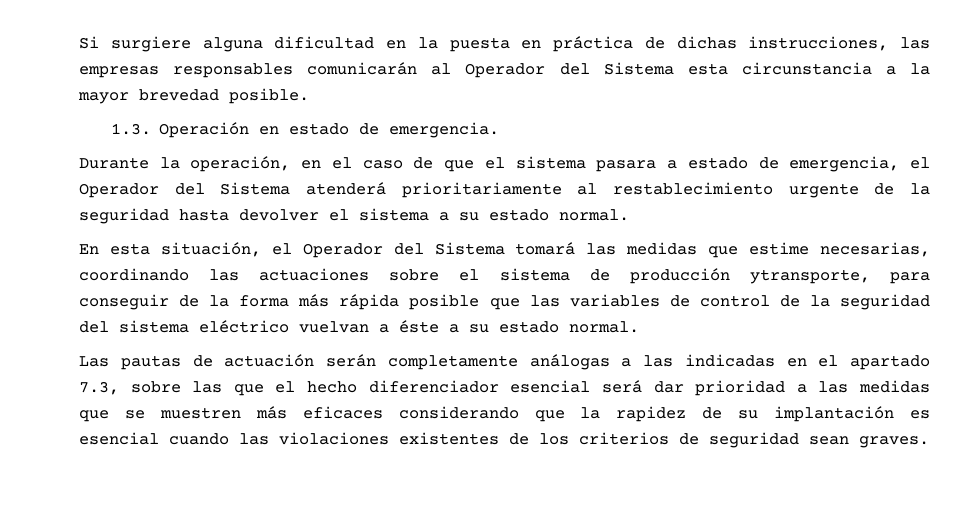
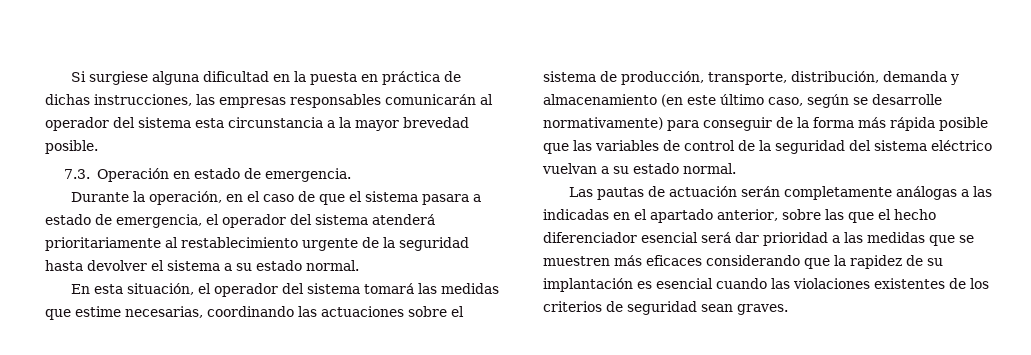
- Si surgiere alguna dificultad en la puesta en práctica de dichas instrucciones, las empresas responsables comunicarán al Operador del Sistema esta circunstancia a la mayor brevedad posible.
+ Si surgiese alguna dificultad en la puesta en práctica de dichas instrucciones, las empresas responsables comunicarán al operador del sistema esta circunstancia a la mayor brevedad posible.
- 1.3. Operación en estado de emergencia.
+ 7.3. Operación en estado de emergencia.
- Durante la operación, en el caso de que el sistema pasara a estado de emergencia, el Operador del Sistema atenderá prioritariamente al restablecimiento urgente de la seguridad hasta devolver el sistema a su estado normal.
+ Durante la operación, en el caso de que el sistema pasara a estado de emergencia, el operador del sistema atenderá prioritariamente al restablecimiento urgente de la seguridad hasta devolver el sistema a su estado normal.
- En esta situación, el Operador del Sistema tomará las medidas que estime necesarias, coordinando las actuaciones sobre el sistema de producción ytransporte, para conseguir de la forma más rápida posible que las variables de control de la seguridad del sistema eléctrico vuelvan a éste a su estado normal.
+ En esta situación, el operador del sistema tomará las medidas que estime necesarias, coordinando las actuaciones sobre el sistema de producción, transporte, distribución, demanda y almacenamiento (en este último caso, según se desarrolle normativamente) para conseguir de la forma más rápida posible que las variables de control de la seguridad del sistema eléctrico vuelvan a su estado normal.
- Las pautas de actuación serán completamente análogas a las indicadas en el apartado 7.3, sobre las que el hecho diferenciador esencial será dar prioridad a las medidas que se muestren más eficaces considerando que la rapidez de su implantación es esencial cuando las violaciones existentes de los criterios de seguridad sean graves.
+ Las pautas de actuación serán completamente análogas a las indicadas en el apartado anterior, sobre las que el hecho diferenciador esencial será dar prioridad a las medidas que se muestren más eficaces considerando que la rapidez de su implantación es esencial cuando las violaciones existentes de los criterios de seguridad sean graves.

